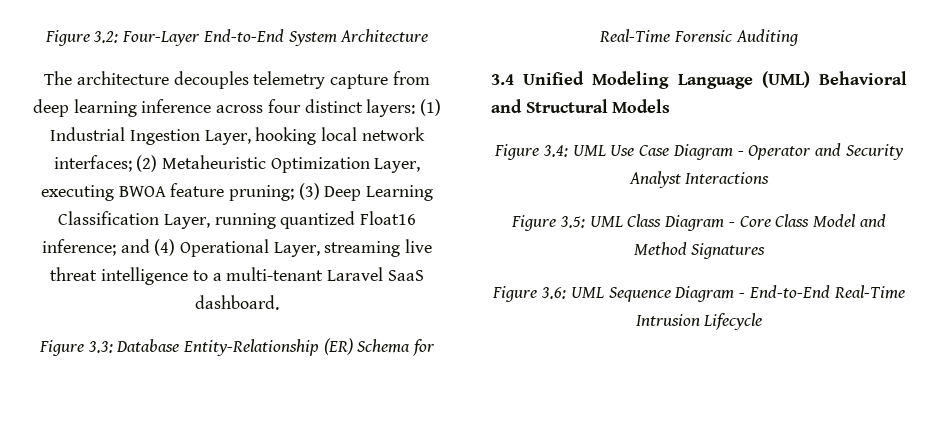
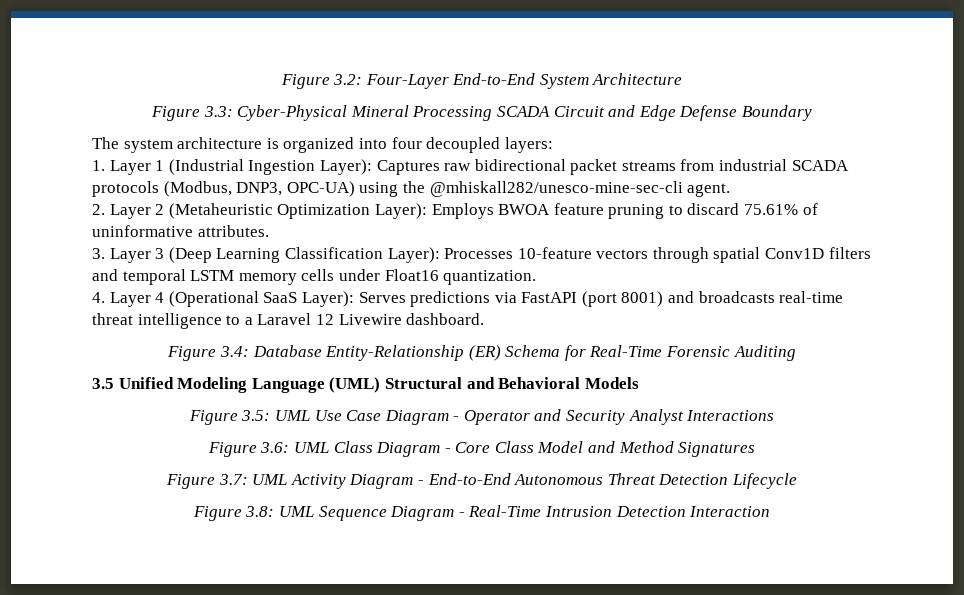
- The architecture decouples telemetry capture from deep learning inference across four distinct layers: (1) Industrial Ingestion Layer, hooking local network interfaces; (2) Metaheuristic Optimization Layer, executing BWOA feature pruning; (3) Deep Learning Classification Layer, running quantized Float16 inference; and (4) Operational Layer, streaming live threat intelligence to a multi-tenant Laravel SaaS dashboard.
+ Figure 3.3: Cyber-Physical Mineral Processing SCADA Circuit and Edge Defense Boundary
+ The system architecture is organized into four decoupled layers:
+ 1. Layer 1 (Industrial Ingestion Layer): Captures raw bidirectional packet streams from industrial SCADA protocols (Modbus, DNP3, OPC-UA) using the @mhiskall282/unesco-mine-sec-cli agent.
+ 2. Layer 2 (Metaheuristic Optimization Layer): Employs BWOA feature pruning to discard 75.61% of uninformative attributes.
+ 3. Layer 3 (Deep Learning Classification Layer): Processes 10-feature vectors through spatial Conv1D filters and temporal LSTM memory cells under Float16 quantization.
+ 4. Layer 4 (Operational SaaS Layer): Serves predictions via FastAPI (port 8001) and broadcasts real-time threat intelligence to a Laravel 12 Livewire dashboard.
- Figure 3.3: Database Entity-Relationship (ER) Schema for Real-Time Forensic Auditing
+ Figure 3.4: Database Entity-Relationship (ER) Schema for Real-Time Forensic Auditing
- 3.4 Unified Modeling Language (UML) Behavioral and Structural Models
+ 3.5 Unified Modeling Language (UML) Structural and Behavioral Models
- Figure 3.4: UML Use Case Diagram - Operator and Security Analyst Interactions
+ Figure 3.5: UML Use Case Diagram - Operator and Security Analyst Interactions
- Figure 3.5: UML Class Diagram - Core Class Model and Method Signatures
+ Figure 3.6: UML Class Diagram - Core Class Model and Method Signatures
- Figure 3.6: UML Sequence Diagram - End-to-End Real-Time Intrusion Lifecycle
+ Figure 3.7: UML Activity Diagram - End-to-End Autonomous Threat Detection Lifecycle
+ Figure 3.8: UML Sequence Diagram - Real-Time Intrusion Detection Interaction

